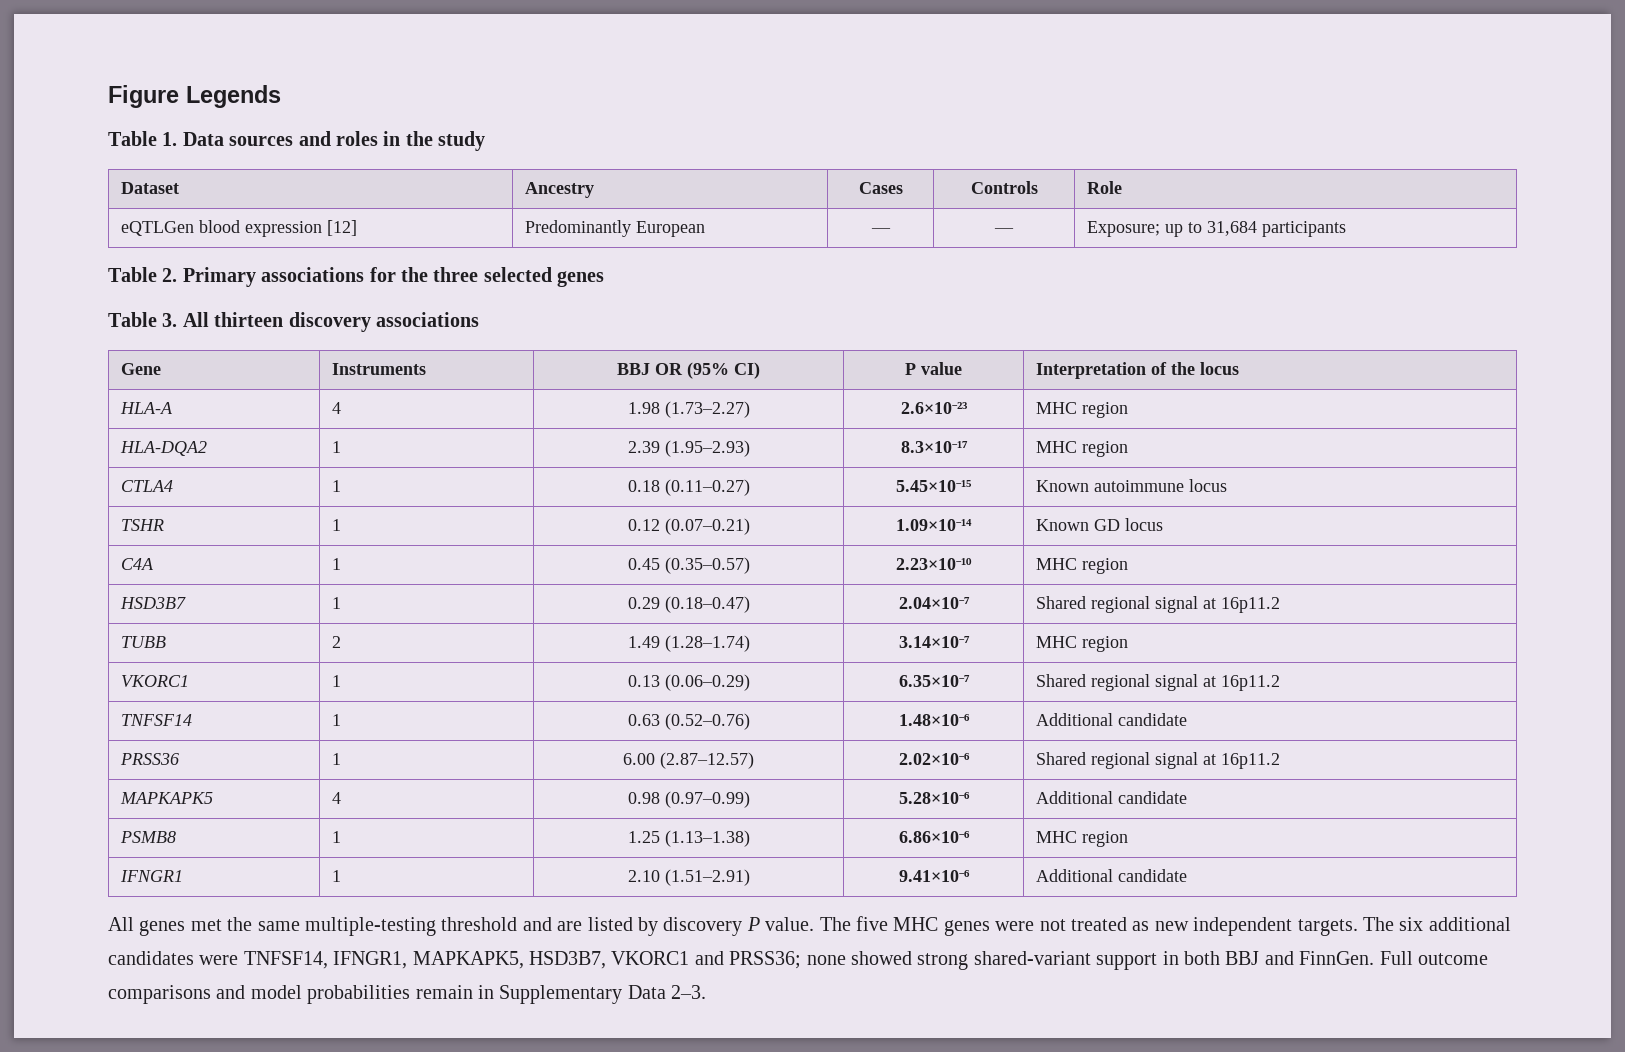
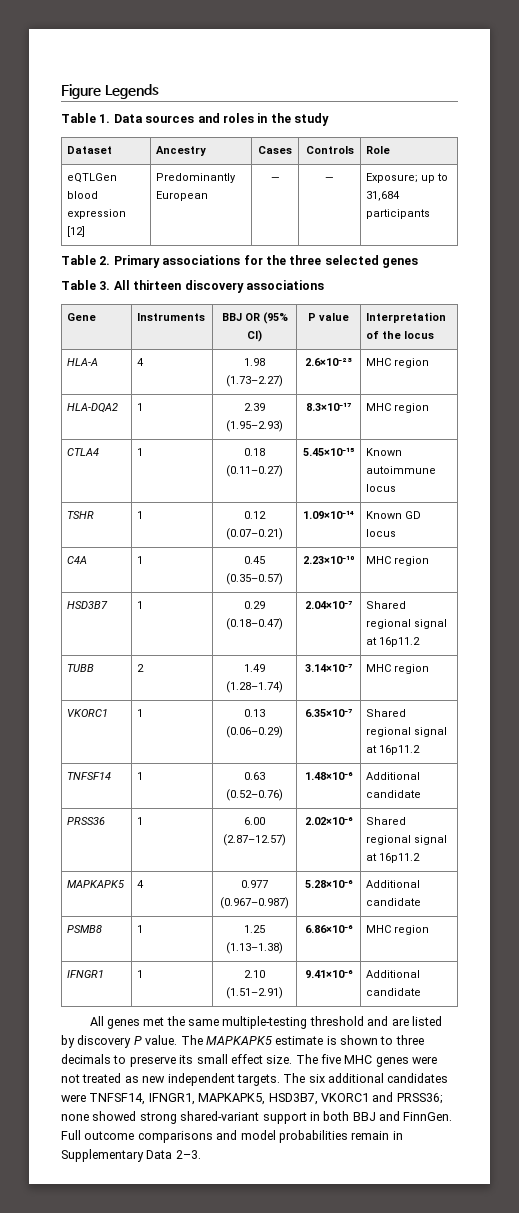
- MAPKAPK5 | 4 | 0.98 (0.97–0.99) | 5.28×10⁻⁶ | Additional candidate
+ MAPKAPK5 | 4 | 0.977 (0.967–0.987) | 5.28×10⁻⁶ | Additional candidate
- The five MHC genes were not treated as new independent targets.
+ The MAPKAPK5 estimate is shown to three decimals to preserve its small effect size. The five MHC genes were not treated as new independent targets.

